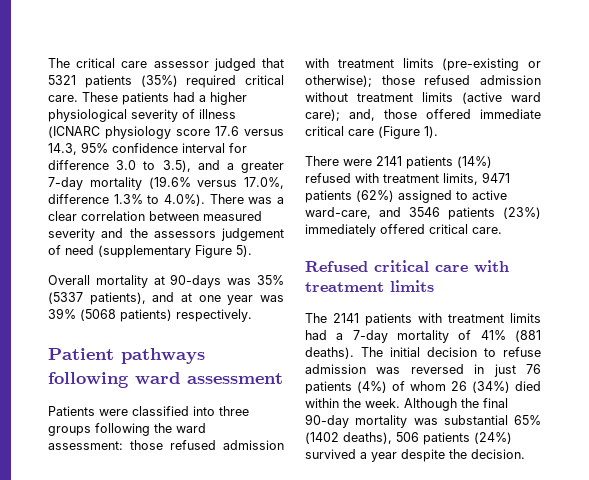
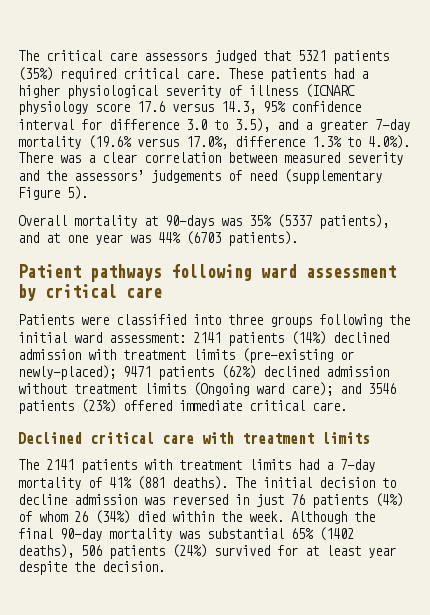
- The critical care assessor judged that 5321 patients (35%) required critical care.
+ The critical care assessors judged that 5321 patients (35%) required critical care.
- These patients had a higher physiological severity of illness (ICNARC physiology score 17.6 versus 14.3, 95% confidence interval for difference 3.0 to 3.5), and a greater 7-day mortality (19.6% versus 17.0%, difference 1.3% to 4.0%). There was a clear correlation between measured severity and the assessors judgement of need (supplementary Figure 5).
+ These patients had a higher physiological severity of illness (ICNARC physiology score 17.6 versus 14.3, 95% confidence interval for difference 3.0 to 3.5), and a greater 7-day mortality (19.6% versus 17.0%, difference 1.3% to 4.0%). There was a clear correlation between measured severity and the assessors’ judgements of need (supplementary Figure 5).
- Overall mortality at 90-days was 35% (5337 patients), and at one year was 39% (5068 patients) respectively.
+ Overall mortality at 90-days was 35% (5337 patients), and at one year was 44% (6703 patients).
- Patient pathways following ward assessment
+ Patient pathways following ward assessment by critical care
- Patients were classified into three groups following the ward assessment: those refused admission with treatment limits (pre-existing or otherwise); those refused admission without treatment limits (active ward care); and, those offered immediate critical care (Figure 1).
- There were 2141 patients (14%) refused with treatment limits, 9471 patients (62%) assigned to active ward-care, and 3546 patients (23%) immediately offered critical care.
+ Patients were classified into three groups following the initial ward assessment: 2141 patients (14%) declined admission with treatment limits (pre-existing or newly-placed); 9471 patients (62%) declined admission without treatment limits (Ongoing ward care); and 3546 patients (23%) offered immediate critical care.
- Refused critical care with treatment limits
+ Declined critical care with treatment limits
- The initial decision to refuse admission was reversed in just 76 patients (4%) of whom 26 (34%) died within the week.
+ The initial decision to decline admission was reversed in just 76 patients (4%) of whom 26 (34%) died within the week.
- Although the final 90-day mortality was substantial 65% (1402 deaths), 506 patients (24%) survived a year despite the decision.
+ Although the final 90-day mortality was substantial 65% (1402 deaths), 506 patients (24%) survived for at least year despite the decision.

